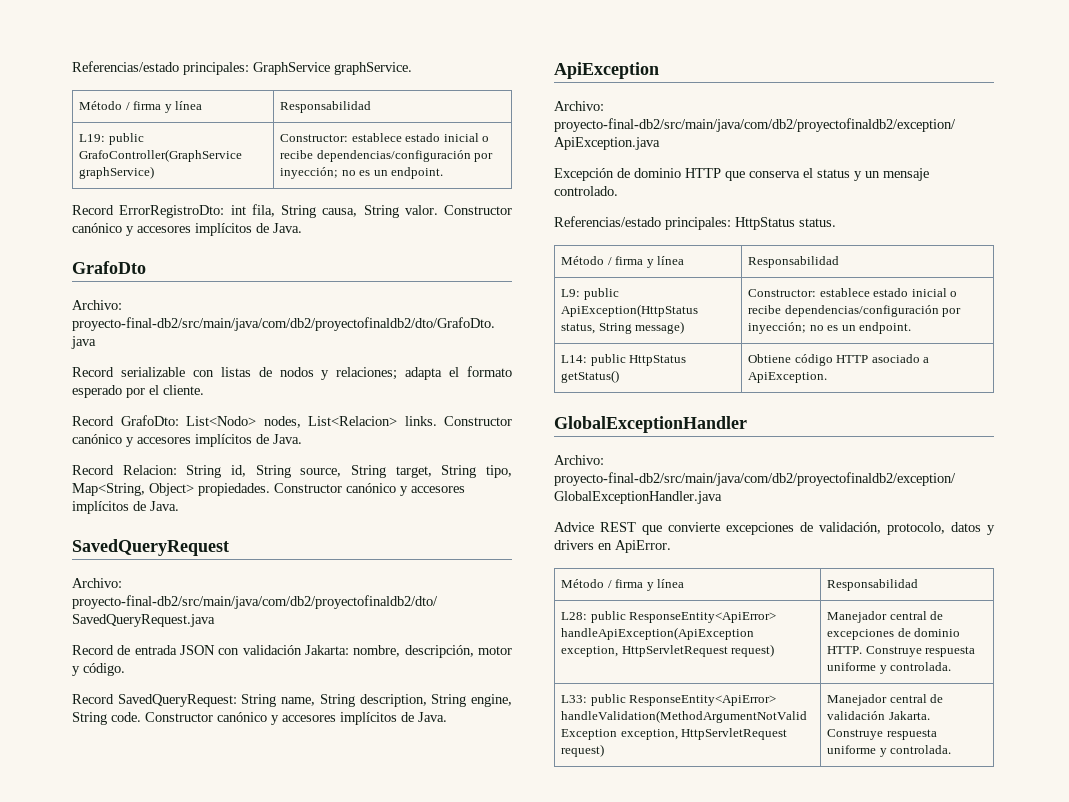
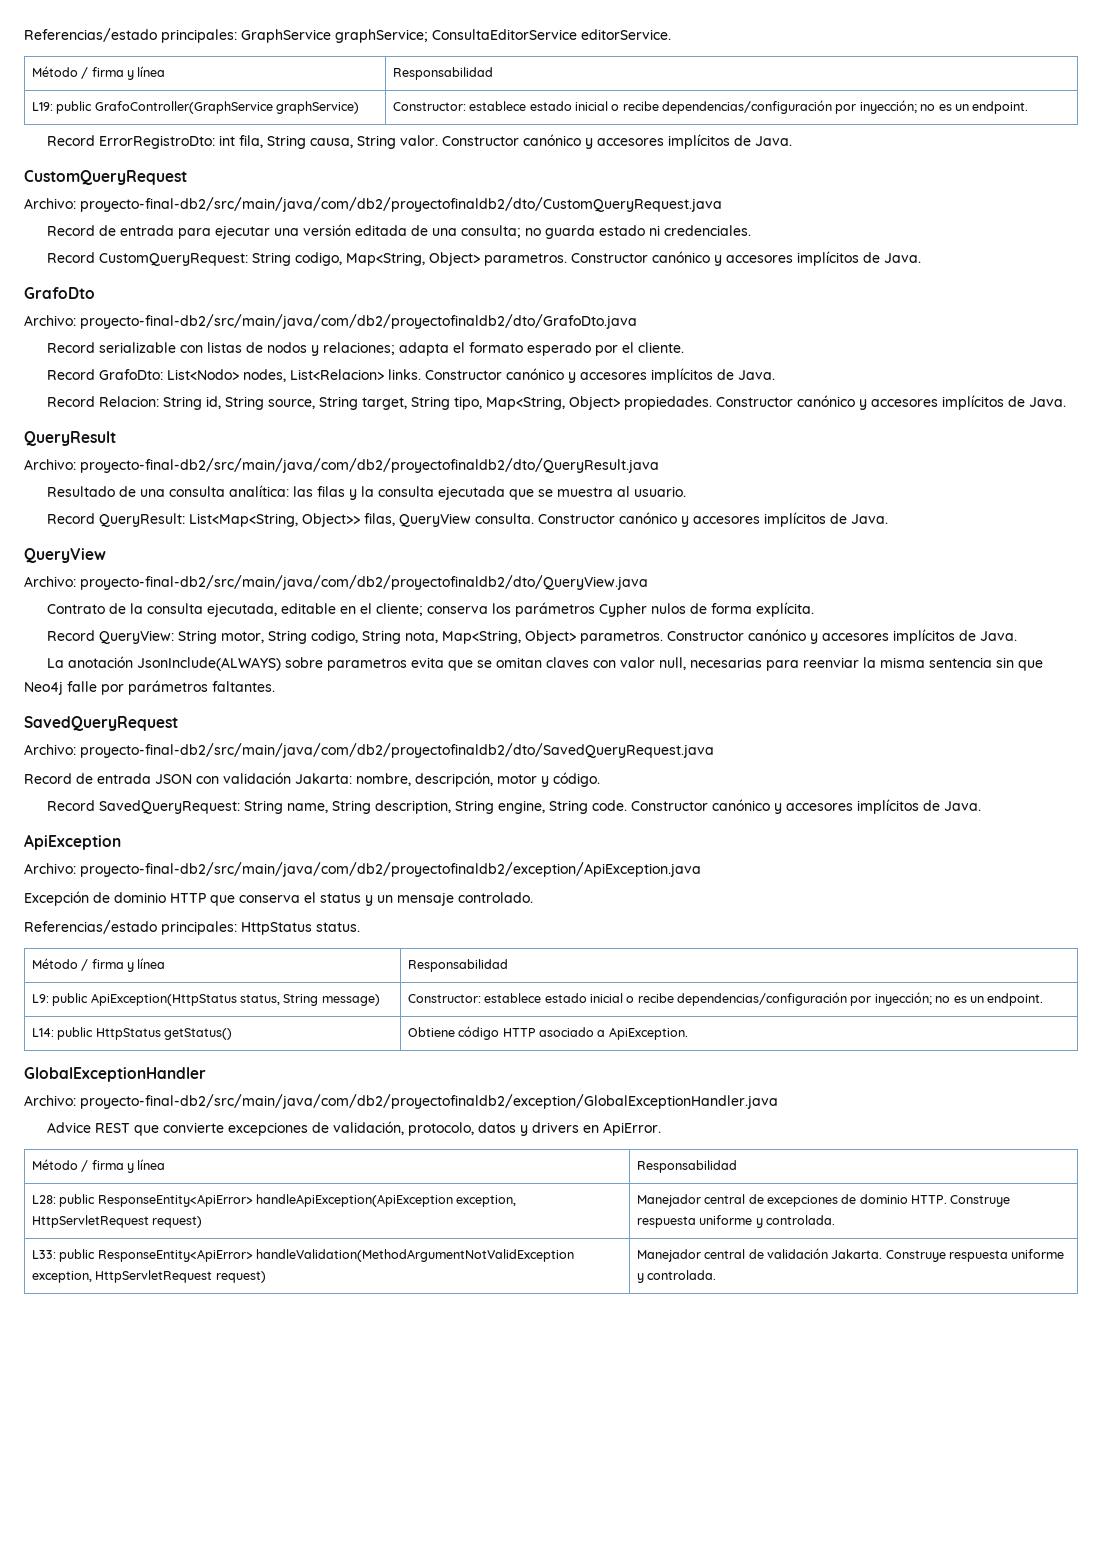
- Referencias/estado principales: GraphService graphService.
+ Referencias/estado principales: GraphService graphService; ConsultaEditorService editorService.
+ CustomQueryRequest
+ Archivo: proyecto-final-db2/src/main/java/com/db2/proyectofinaldb2/dto/CustomQueryRequest.java
+ Record de entrada para ejecutar una versión editada de una consulta; no guarda estado ni credenciales.
+ Record CustomQueryRequest: String codigo, Map<String, Object> parametros. Constructor canónico y accesores implícitos de Java.
+ QueryResult
+ Archivo: proyecto-final-db2/src/main/java/com/db2/proyectofinaldb2/dto/QueryResult.java
+ Resultado de una consulta analítica: las filas y la consulta ejecutada que se muestra al usuario.
+ Record QueryResult: List<Map<String, Object>> filas, QueryView consulta. Constructor canónico y accesores implícitos de Java.
+ QueryView
+ Archivo: proyecto-final-db2/src/main/java/com/db2/proyectofinaldb2/dto/QueryView.java
+ Contrato de la consulta ejecutada, editable en el cliente; conserva los parámetros Cypher nulos de forma explícita.
+ Record QueryView: String motor, String codigo, String nota, Map<String, Object> parametros. Constructor canónico y accesores implícitos de Java.
+ La anotación JsonInclude(ALWAYS) sobre parametros evita que se omitan claves con valor null, necesarias para reenviar la misma sentencia sin que Neo4j falle por parámetros faltantes.

